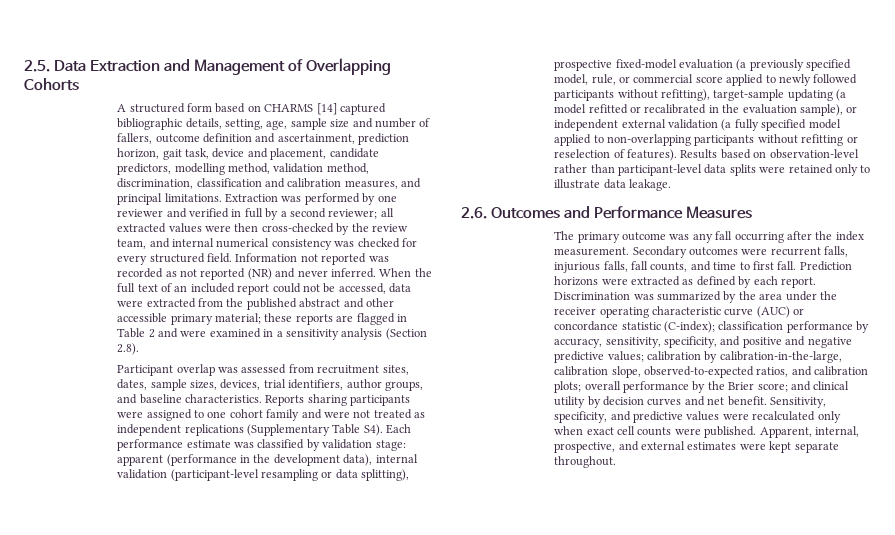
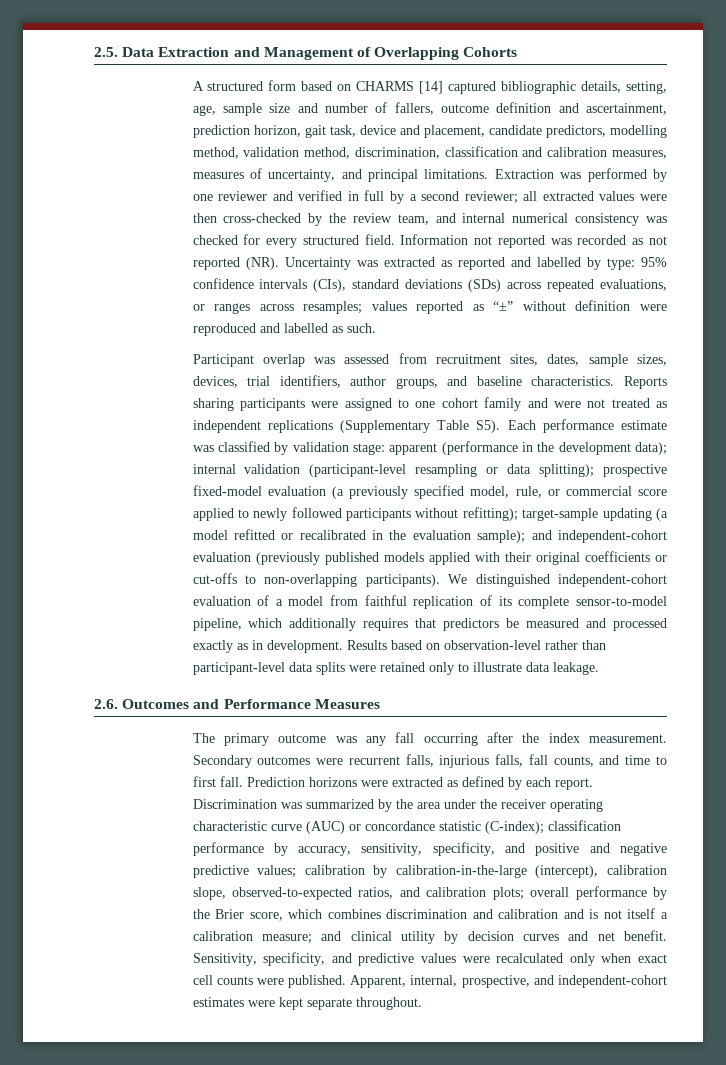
- A structured form based on CHARMS [14] captured bibliographic details, setting, age, sample size and number of fallers, outcome definition and ascertainment, prediction horizon, gait task, device and placement, candidate predictors, modelling method, validation method, discrimination, classification and calibration measures, and principal limitations.
+ A structured form based on CHARMS [14] captured bibliographic details, setting, age, sample size and number of fallers, outcome definition and ascertainment, prediction horizon, gait task, device and placement, candidate predictors, modelling method, validation method, discrimination, classification and calibration measures, measures of uncertainty, and principal limitations.
- Information not reported was recorded as not reported (NR) and never inferred. When the full text of an included report could not be accessed, data were extracted from the published abstract and other accessible primary material; these reports are flagged in Table 2 and were examined in a sensitivity analysis (Section 2.8).
+ Information not reported was recorded as not reported (NR). Uncertainty was extracted as reported and labelled by type: 95% confidence intervals (CIs), standard deviations (SDs) across repeated evaluations, or ranges across resamples; values reported as “±” without definition were reproduced and labelled as such.
- Reports sharing participants were assigned to one cohort family and were not treated as independent replications (Supplementary Table S4). Each performance estimate was classified by validation stage:
+ Reports sharing participants were assigned to one cohort family and were not treated as independent replications (Supplementary Table S5). Each performance estimate was classified by validation stage:
- apparent (performance in the development data), internal validation (participant-level resampling or data splitting), prospective fixed-model evaluation (a previously specified model, rule, or commercial score applied to newly followed participants without refitting), target-sample updating (a model refitted or recalibrated in the evaluation sample), or independent external validation (a fully specified model applied to non-overlapping participants without refitting or reselection of features).
+ apparent (performance in the development data); internal validation (participant-level resampling or data splitting); prospective fixed-model evaluation (a previously specified model, rule, or commercial score applied to newly followed participants without refitting); target-sample updating (a model refitted or recalibrated in the evaluation sample); and independent-cohort evaluation (previously published models applied with their original coefficients or cut-offs to non-overlapping participants). We distinguished independent-cohort evaluation of a model from faithful replication of its complete sensor-to-model pipeline, which additionally requires that predictors be measured and processed exactly as in development.
- Discrimination was summarized by the area under the receiver operating characteristic curve (AUC) or concordance statistic (C-index); classification performance by accuracy, sensitivity, specificity, and positive and negative predictive values; calibration by calibration-in-the-large, calibration slope, observed-to-expected ratios, and calibration plots; overall performance by the Brier score; and clinical utility by decision curves and net benefit.
+ Discrimination was summarized by the area under the receiver operating characteristic curve (AUC) or concordance statistic (C-index); classification performance by accuracy, sensitivity, specificity, and positive and negative predictive values; calibration by calibration-in-the-large (intercept), calibration slope, observed-to-expected ratios, and calibration plots; overall performance by the Brier score, which combines discrimination and calibration and is not itself a calibration measure; and clinical utility by decision curves and net benefit.
- Apparent, internal, prospective, and external estimates were kept separate throughout.
+ Apparent, internal, prospective, and independent-cohort estimates were kept separate throughout.

